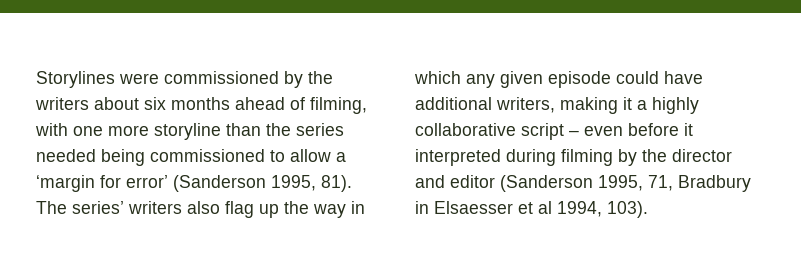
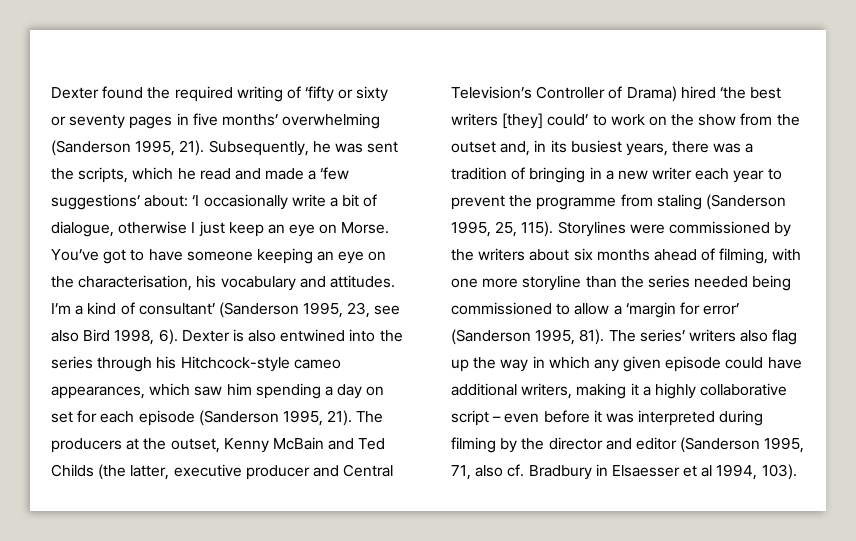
+ Dexter found the required writing of ‘fifty or sixty or seventy pages in five months’ overwhelming (Sanderson 1995, 21). Subsequently, he was sent the scripts, which he read and made a ‘few suggestions’ about: ‘I occasionally write a bit of dialogue, otherwise I just keep an eye on Morse. You’ve got to have someone keeping an eye on the characterisation, his vocabulary and attitudes. I’m a kind of consultant’ (Sanderson 1995, 23, see also Bird 1998, 6). Dexter is also entwined into the series through his Hitchcock-style cameo appearances, which saw him spending a day on set for each episode (Sanderson 1995, 21). The producers at the outset, Kenny McBain and Ted Childs (the latter, executive producer and Central Television’s Controller of Drama) hired ‘the best writers [they] could’ to work on the show from the outset and, in its busiest years, there was a tradition of bringing in a new writer each year to prevent the programme from staling (Sanderson 1995, 25, 115).
- The series’ writers also flag up the way in which any given episode could have additional writers, making it a highly collaborative script – even before it interpreted during filming by the director and editor (Sanderson 1995, 71, Bradbury in Elsaesser et al 1994, 103).
+ The series’ writers also flag up the way in which any given episode could have additional writers, making it a highly collaborative script – even before it was interpreted during filming by the director and editor (Sanderson 1995, 71, also cf. Bradbury in Elsaesser et al 1994, 103).

